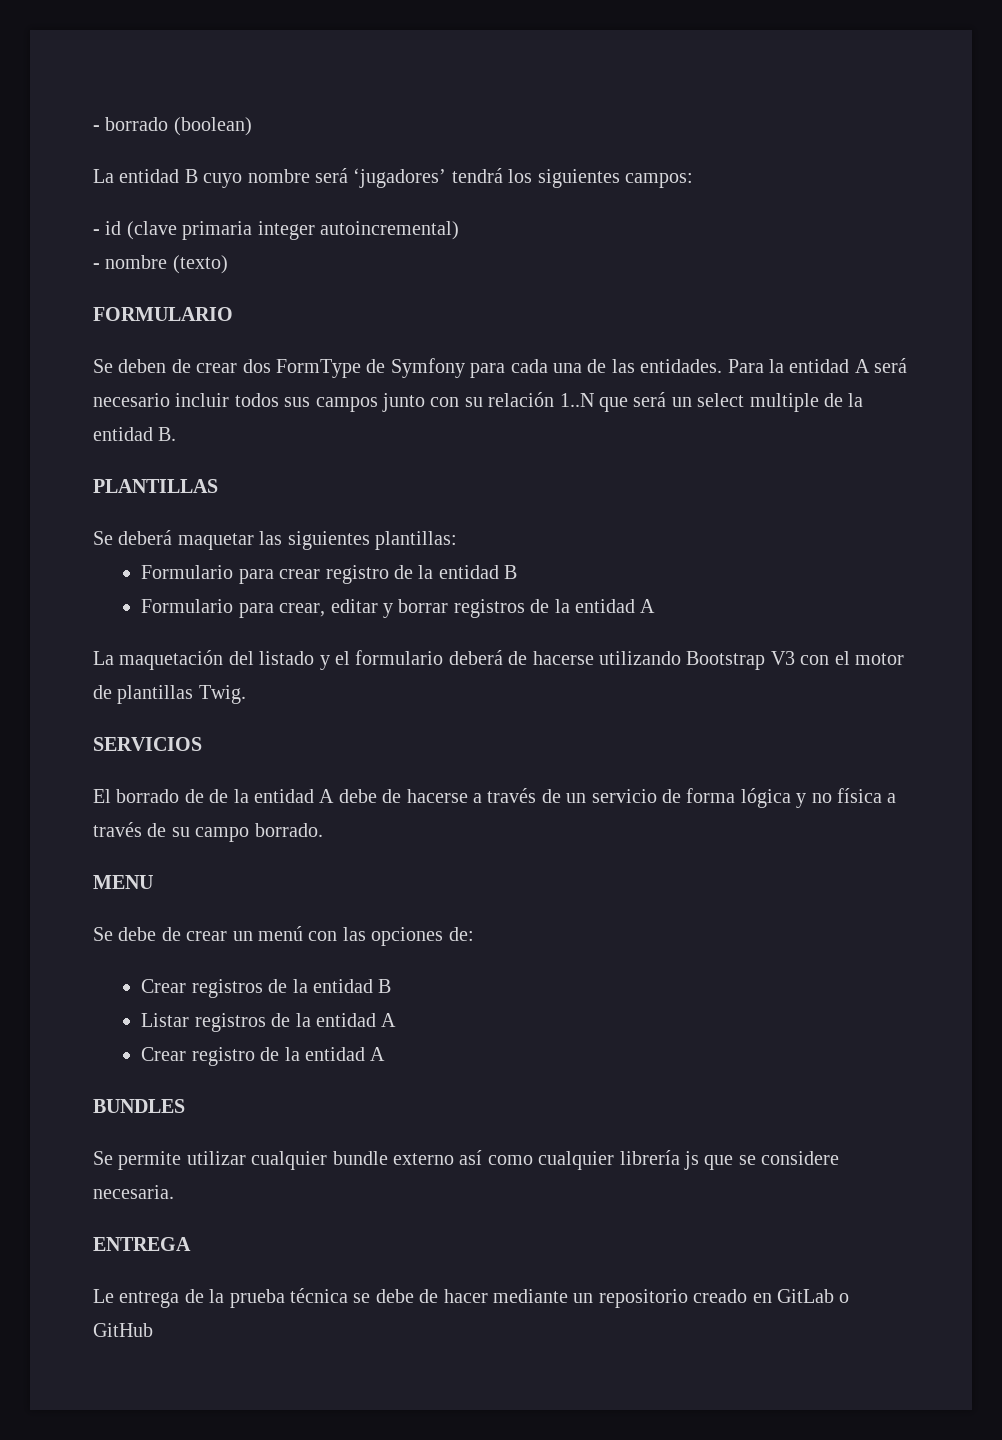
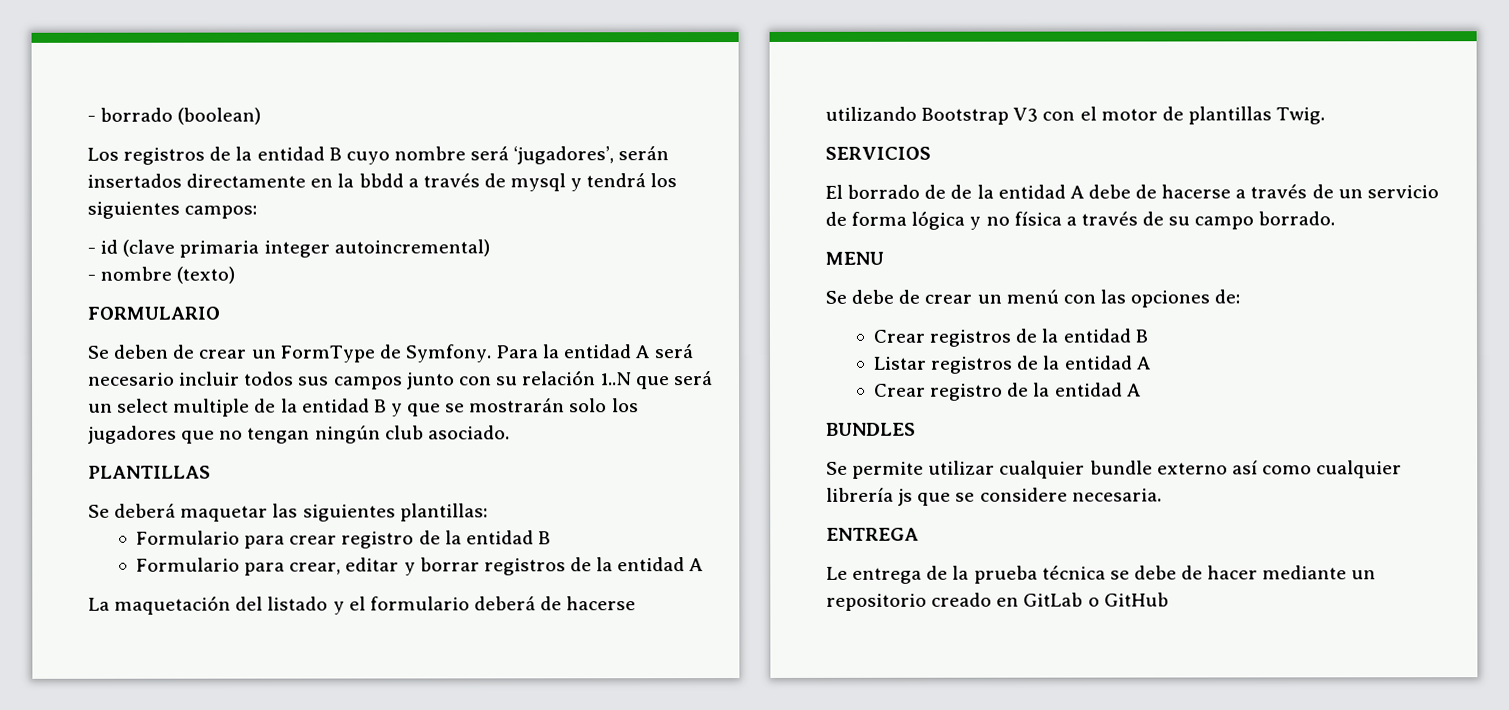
- La entidad B cuyo nombre será ‘jugadores’ tendrá los siguientes campos:
+ Los registros de la entidad B cuyo nombre será ‘jugadores’, serán insertados directamente en la bbdd a través de mysql y tendrá los siguientes campos:
- Se deben de crear dos FormType de Symfony para cada una de las entidades.
+ Se deben de crear un FormType de Symfony.
- Para la entidad A será necesario incluir todos sus campos junto con su relación 1..N que será un select multiple de la entidad B.
+ Para la entidad A será necesario incluir todos sus campos junto con su relación 1..N que será un select multiple de la entidad B y que se mostrarán solo los jugadores que no tengan ningún club asociado.

